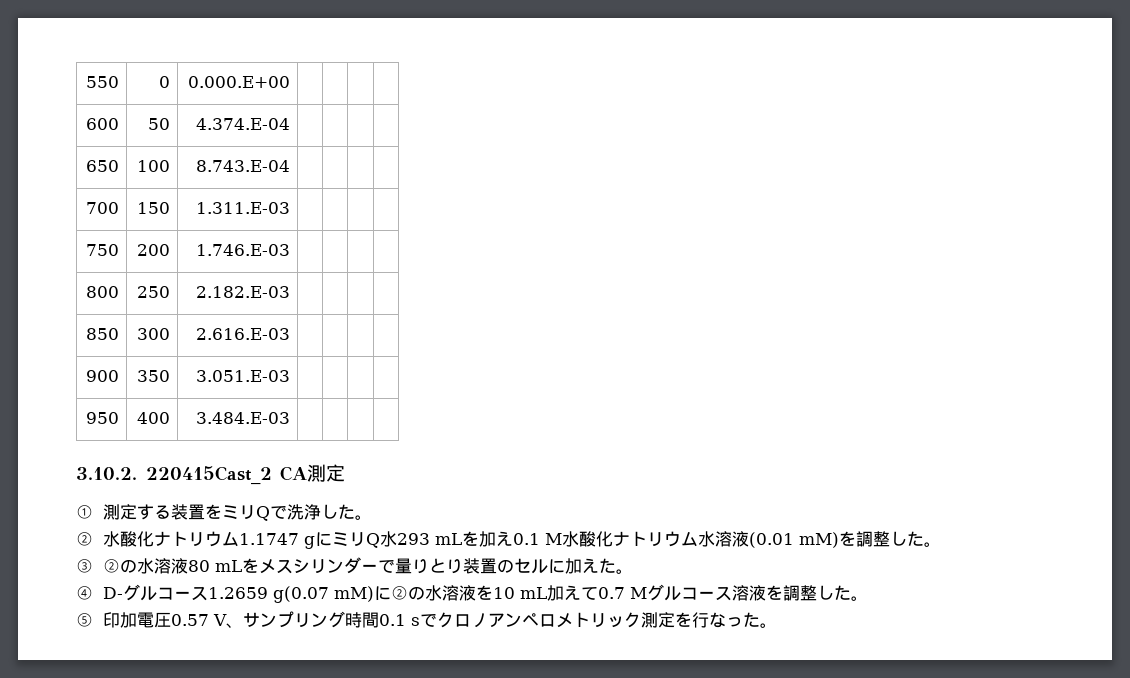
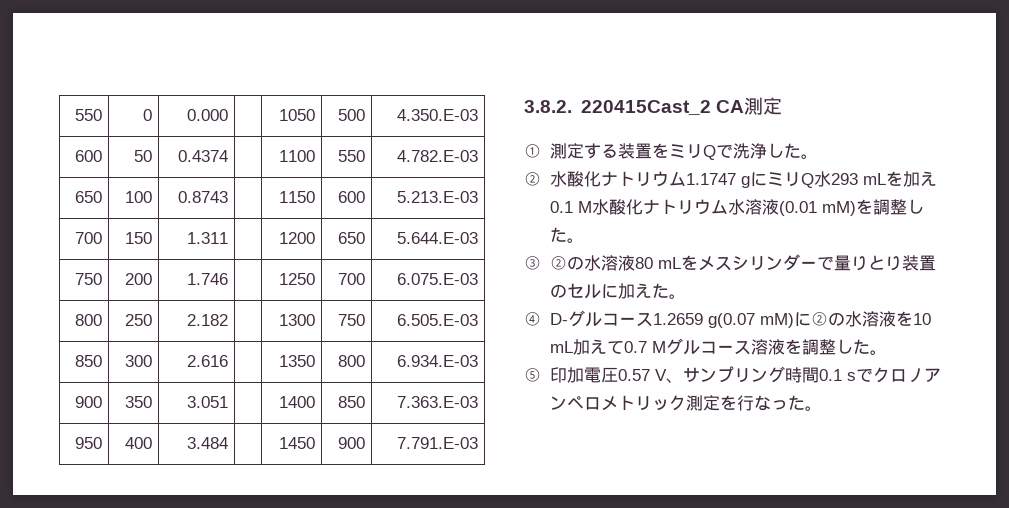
- 550 | 0 | 0.000.E+00 | | | |
- 600 | 50 | 4.374.E-04 | | | |
- 650 | 100 | 8.743.E-04 | | | |
- 700 | 150 | 1.311.E-03 | | | |
- 750 | 200 | 1.746.E-03 | | | |
- 800 | 250 | 2.182.E-03 | | | |
- 850 | 300 | 2.616.E-03 | | | |
- 900 | 350 | 3.051.E-03 | | | |
- 950 | 400 | 3.484.E-03 | | | |
- 3.10.2. 220415Cast_2 CA測定
+ 550 | 0 | 0.000 | | 1050 | 500 | 4.350.E-03
+ 600 | 50 | 0.4374 | | 1100 | 550 | 4.782.E-03
+ 650 | 100 | 0.8743 | | 1150 | 600 | 5.213.E-03
+ 700 | 150 | 1.311 | | 1200 | 650 | 5.644.E-03
+ 750 | 200 | 1.746 | | 1250 | 700 | 6.075.E-03
+ 800 | 250 | 2.182 | | 1300 | 750 | 6.505.E-03
+ 850 | 300 | 2.616 | | 1350 | 800 | 6.934.E-03
+ 900 | 350 | 3.051 | | 1400 | 850 | 7.363.E-03
+ 950 | 400 | 3.484 | | 1450 | 900 | 7.791.E-03
+ 3.8.2. 220415Cast_2 CA測定

